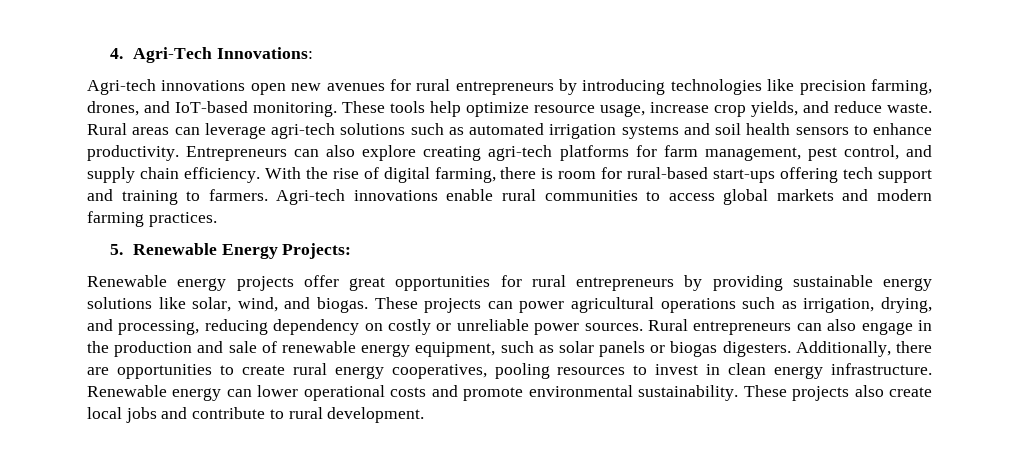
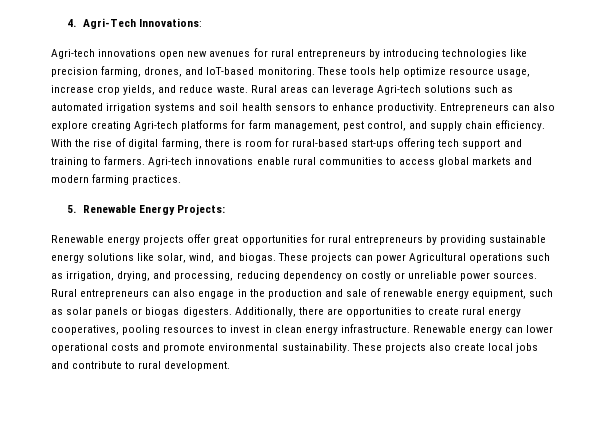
- Rural areas can leverage agri-tech solutions such as automated irrigation systems and soil health sensors to enhance productivity.
+ Rural areas can leverage Agri-tech solutions such as automated irrigation systems and soil health sensors to enhance productivity.
- Entrepreneurs can also explore creating agri-tech platforms for farm management, pest control, and supply chain efficiency.
+ Entrepreneurs can also explore creating Agri-tech platforms for farm management, pest control, and supply chain efficiency.
- These projects can power agricultural operations such as irrigation, drying, and processing, reducing dependency on costly or unreliable power sources.
+ These projects can power Agricultural operations such as irrigation, drying, and processing, reducing dependency on costly or unreliable power sources.

